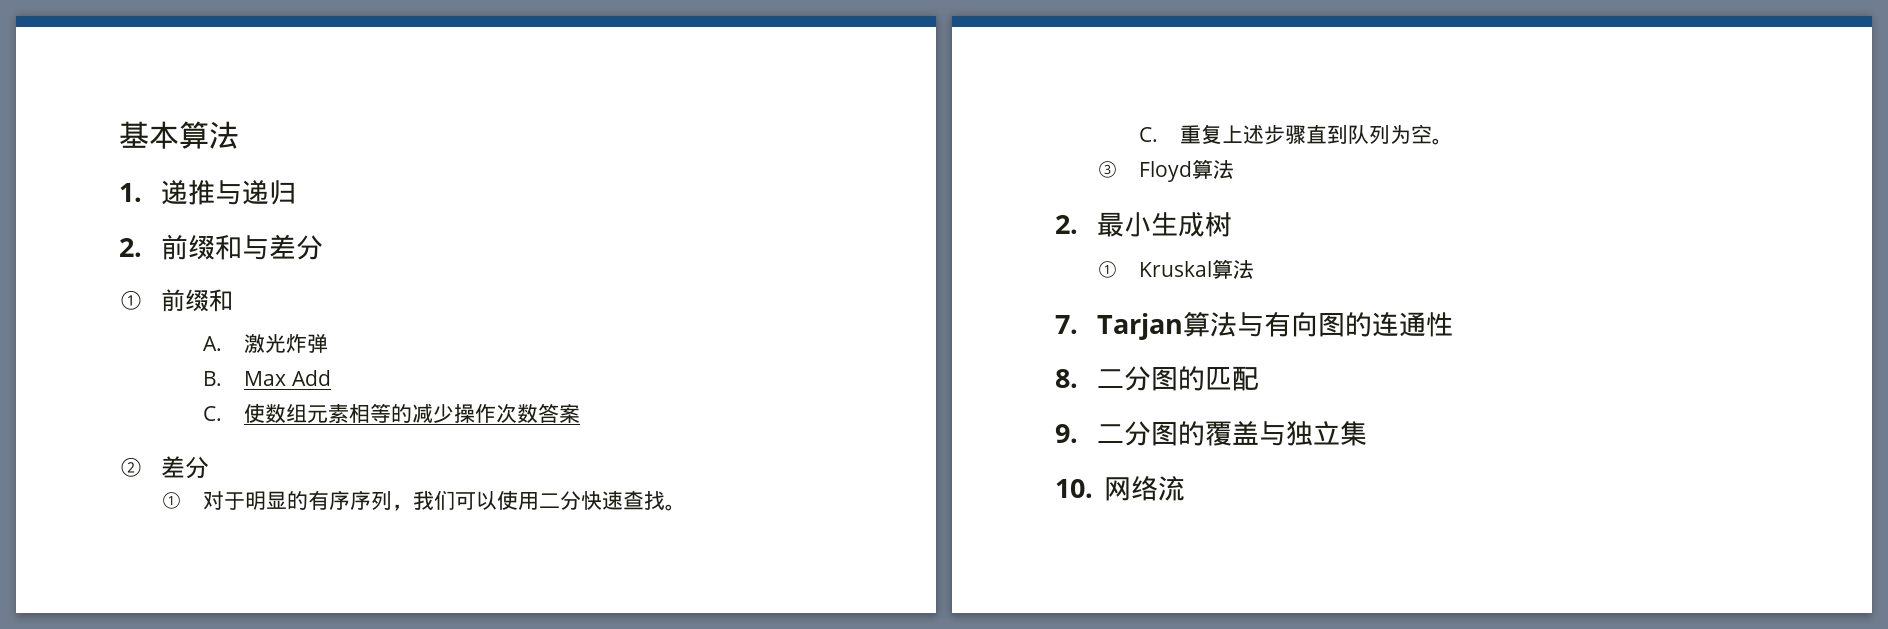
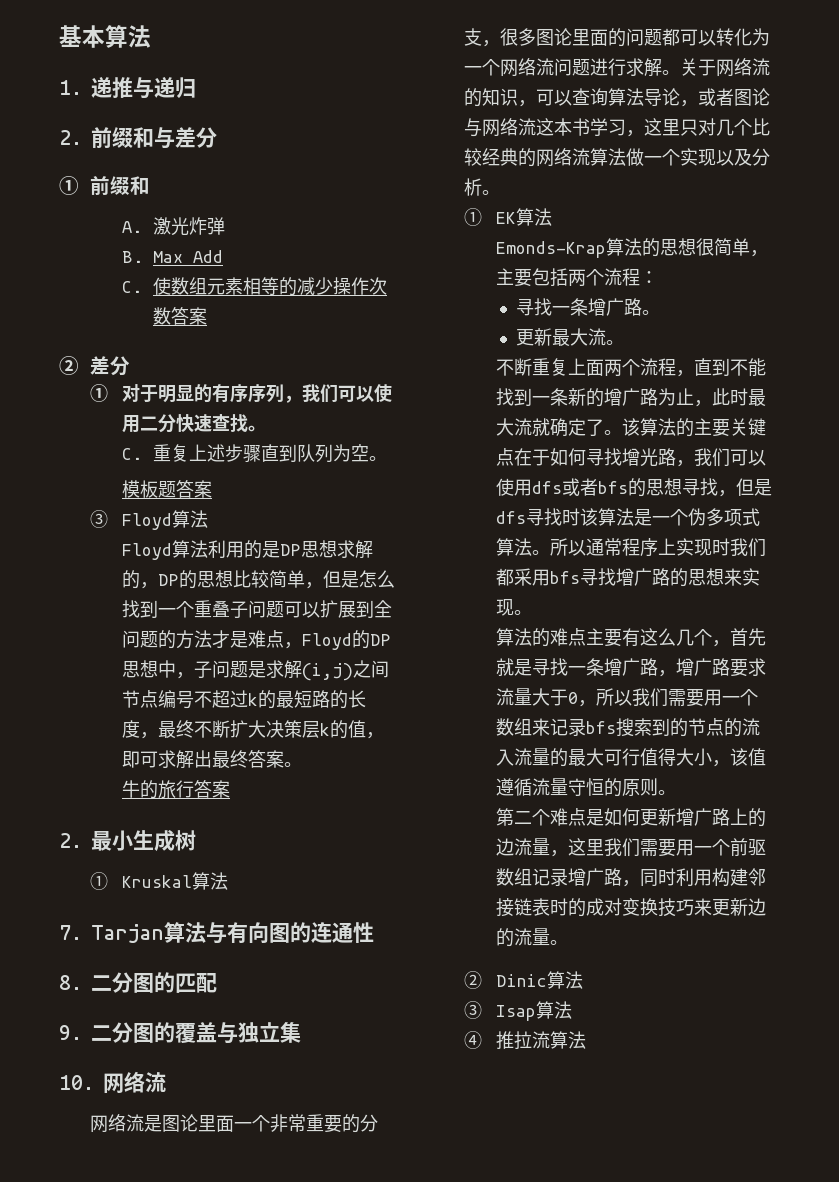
+ 模板题答案
+ Floyd算法利用的是DP思想求解的，DP的思想比较简单，但是怎么找到一个重叠子问题可以扩展到全问题的方法才是难点，Floyd的DP思想中，子问题是求解(i,j)之间节点编号不超过k的最短路的长度，最终不断扩大决策层k的值，即可求解出最终答案。
+ 牛的旅行答案
+ 网络流是图论里面一个非常重要的分支，很多图论里面的问题都可以转化为一个网络流问题进行求解。关于网络流的知识，可以查询算法导论，或者图论与网络流这本书学习，这里只对几个比较经典的网络流算法做一个实现以及分析。
+ ① EK算法
+ Emonds-Krap算法的思想很简单，主要包括两个流程：
+ 寻找一条增广路。
+ 更新最大流。
+ 不断重复上面两个流程，直到不能找到一条新的增广路为止，此时最大流就确定了。该算法的主要关键点在于如何寻找增光路，我们可以使用dfs或者bfs的思想寻找，但是dfs寻找时该算法是一个伪多项式算法。所以通常程序上实现时我们都采用bfs寻找增广路的思想来实现。
+ 算法的难点主要有这么几个，首先就是寻找一条增广路，增广路要求流量大于0，所以我们需要用一个数组来记录bfs搜索到的节点的流入流量的最大可行值得大小，该值遵循流量守恒的原则。
+ 第二个难点是如何更新增广路上的边流量，这里我们需要用一个前驱数组记录增广路，同时利用构建邻接链表时的成对变换技巧来更新边的流量。
+ ② Dinic算法
+ ③ Isap算法
+ ④推拉流算法

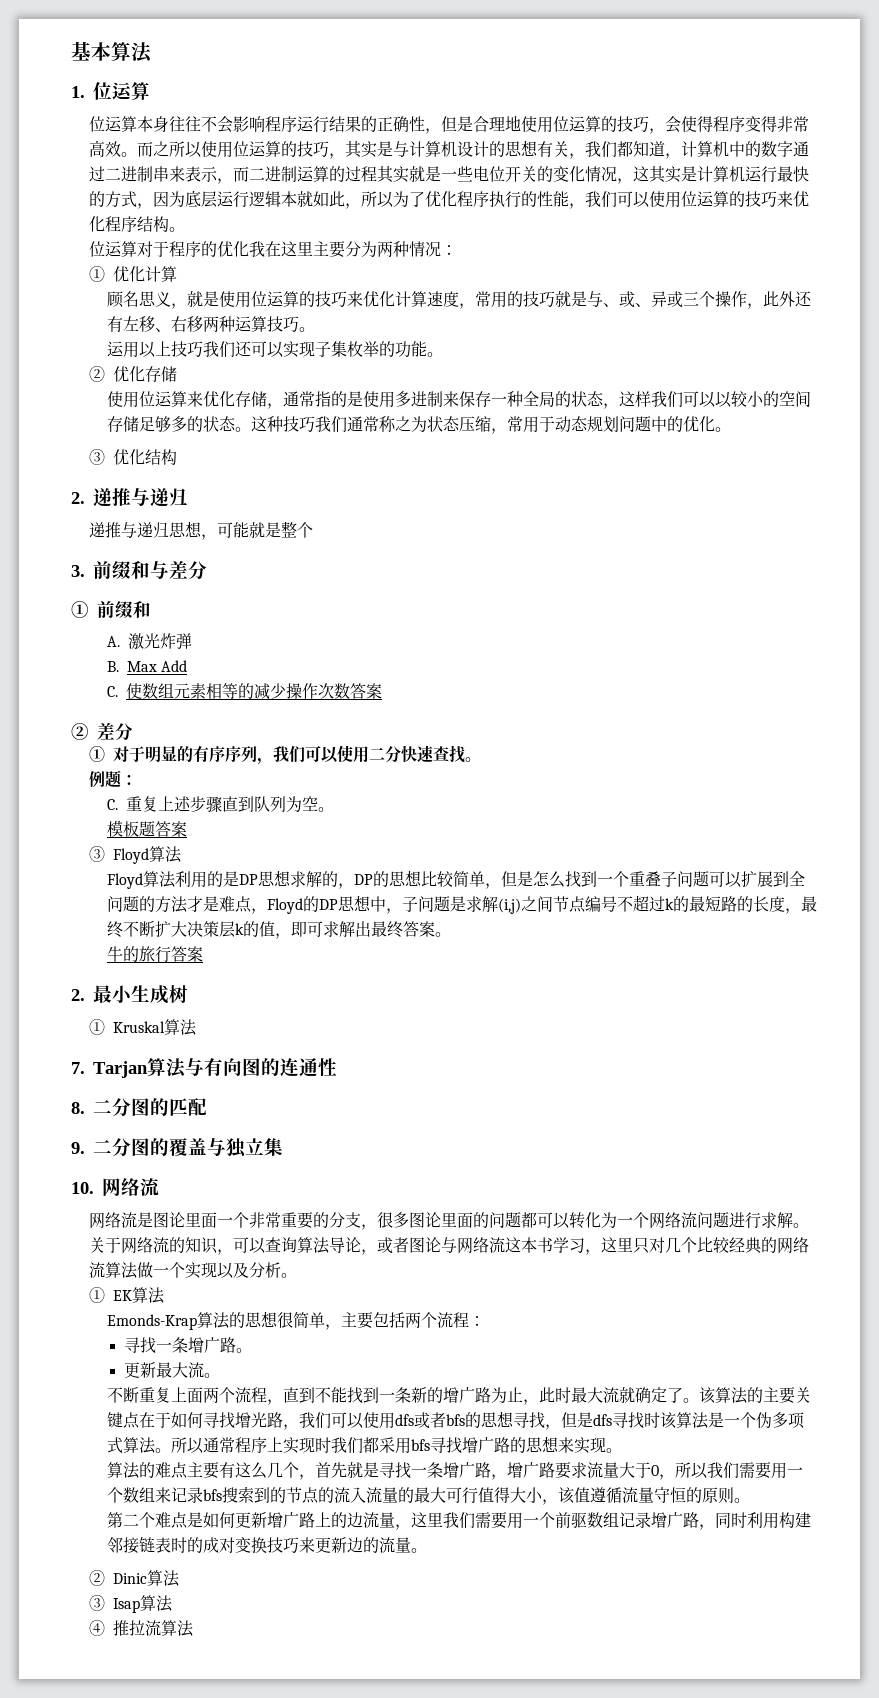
- 1.递推与递归
- 2.前缀和与差分
+ 1.位运算
+ 位运算本身往往不会影响程序运行结果的正确性，但是合理地使用位运算的技巧，会使得程序变得非常高效。而之所以使用位运算的技巧，其实是与计算机设计的思想有关，我们都知道，计算机中的数字通过二进制串来表示，而二进制运算的过程其实就是一些电位开关的变化情况，这其实是计算机运行最快的方式，因为底层运行逻辑本就如此，所以为了优化程序执行的性能，我们可以使用位运算的技巧来优化程序结构。
+ 位运算对于程序的优化我在这里主要分为两种情况：
+ ①优化计算
+ 顾名思义，就是使用位运算的技巧来优化计算速度，常用的技巧就是与、或、异或三个操作，此外还有左移、右移两种运算技巧。
+ 运用以上技巧我们还可以实现子集枚举的功能。
+ ②优化存储
+ 使用位运算来优化存储，通常指的是使用多进制来保存一种全局的状态，这样我们可以以较小的空间存储足够多的状态。这种技巧我们通常称之为状态压缩，常用于动态规划问题中的优化。
+ ③优化结构
+ 2.递推与递归
+ 递推与递归思想，可能就是整个
+ 3.前缀和与差分
+ 例题：

